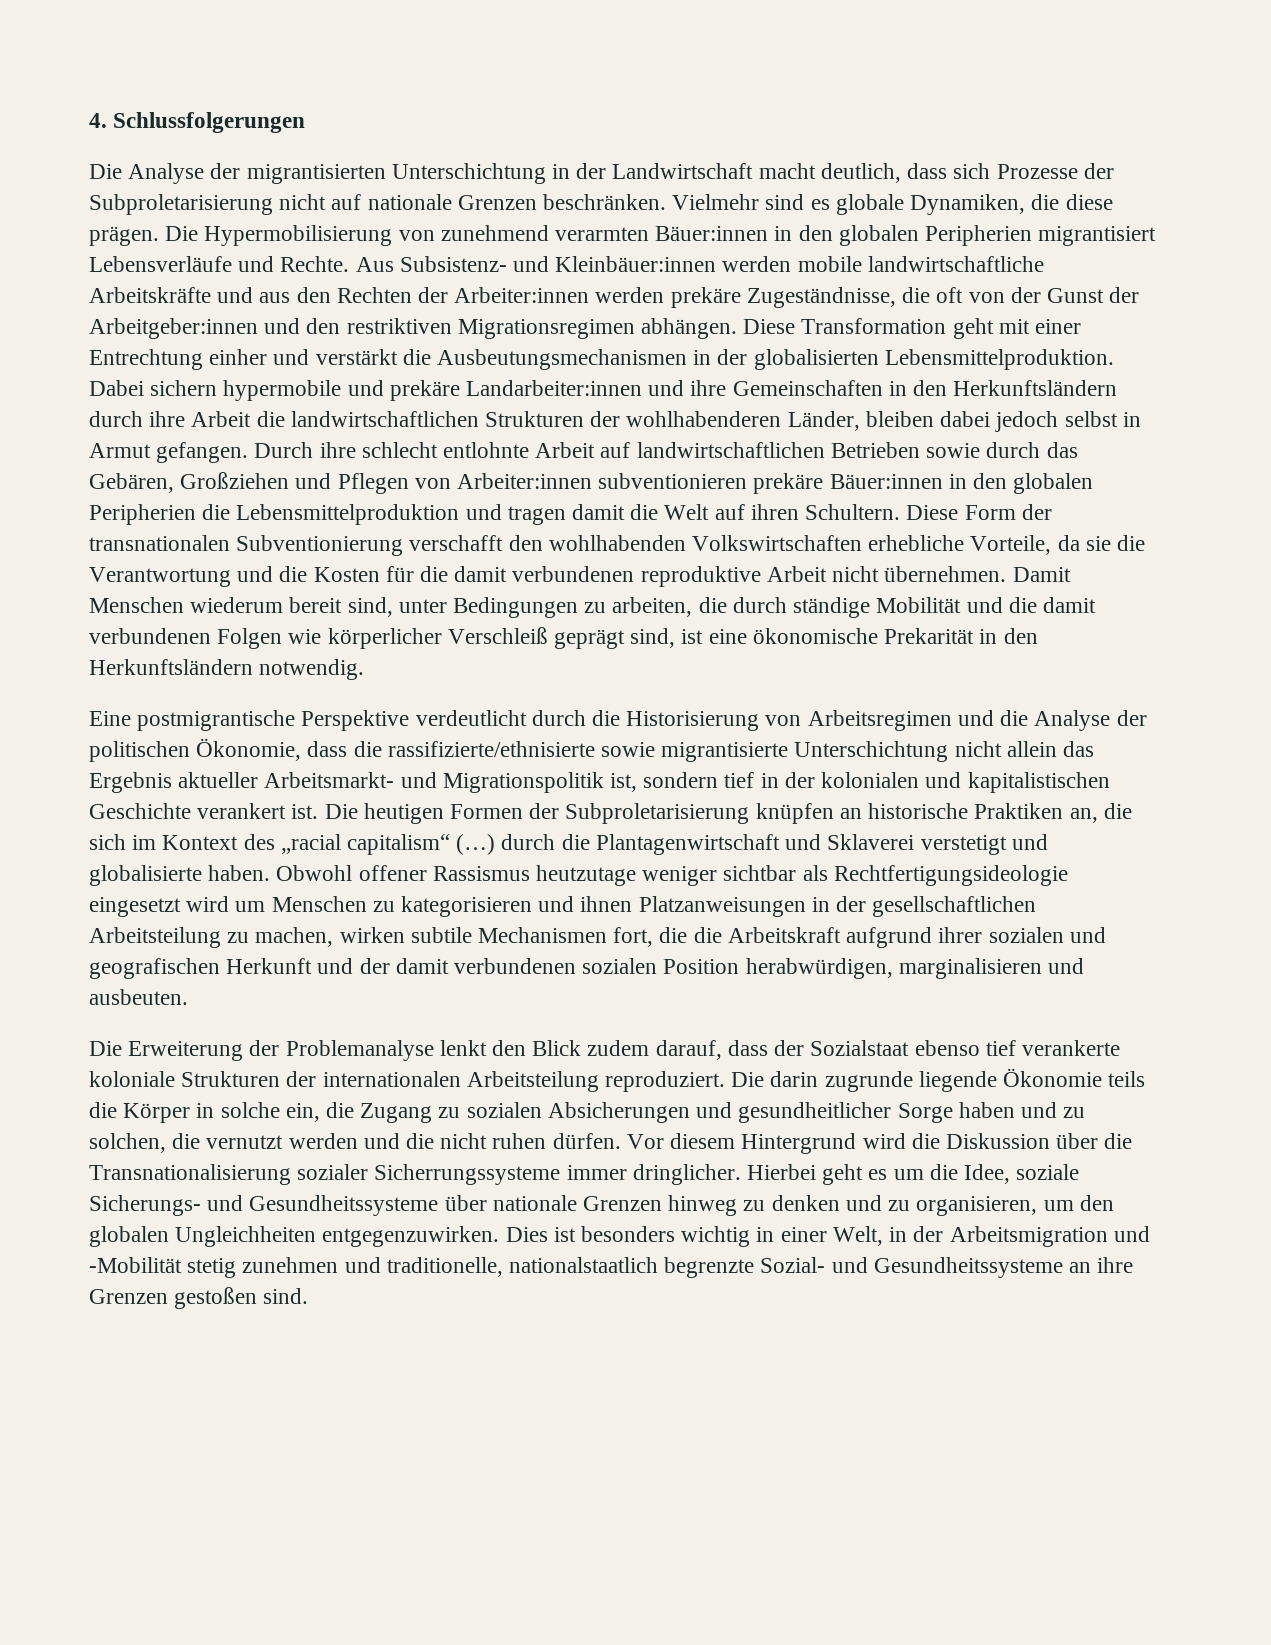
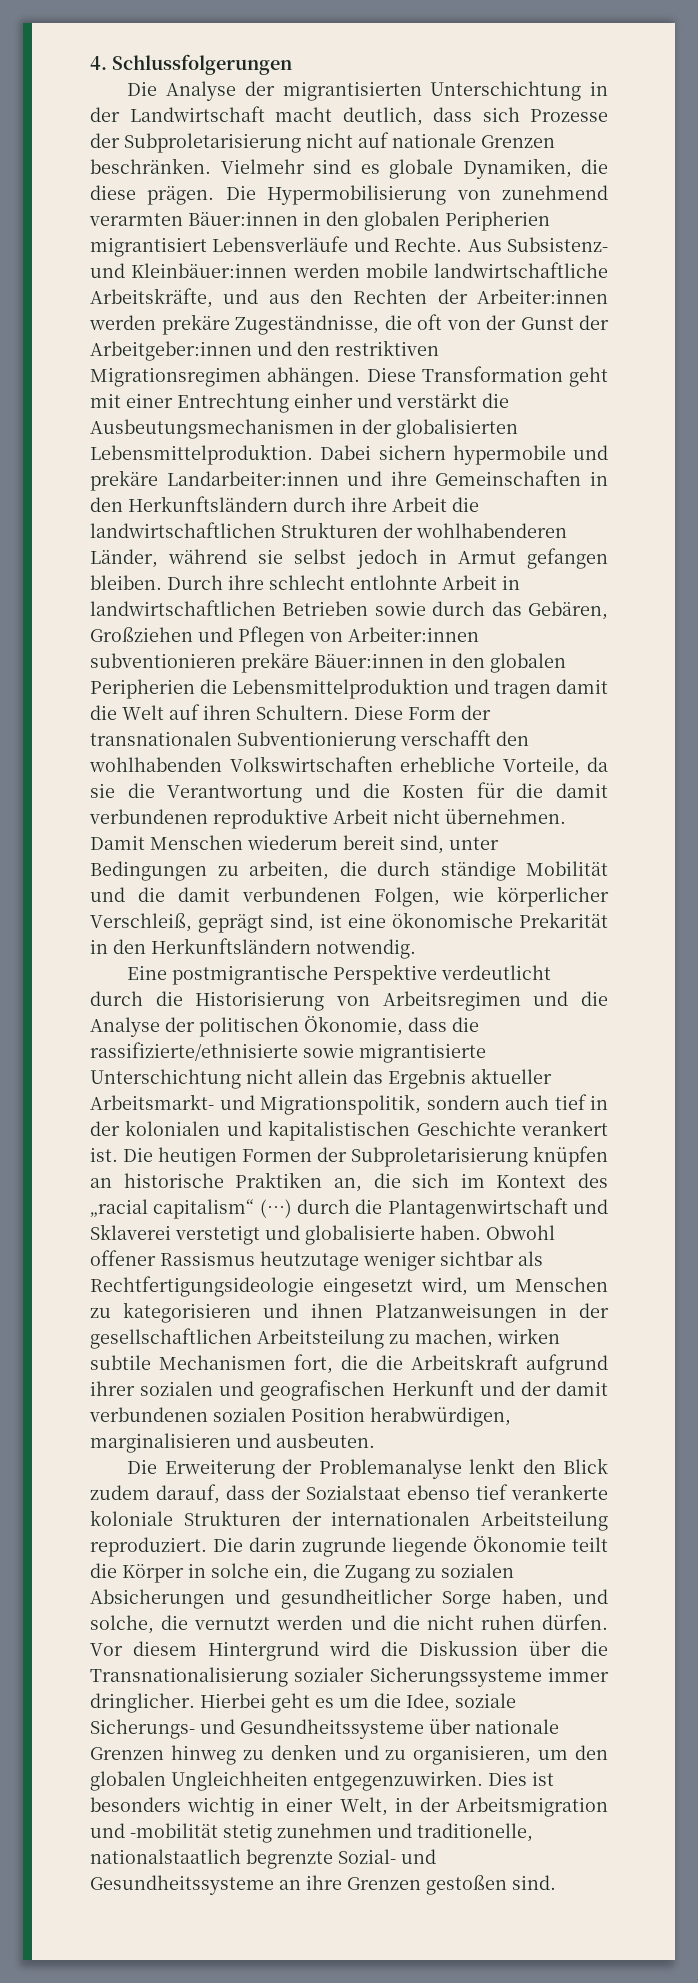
- Aus Subsistenz- und Kleinbäuer:innen werden mobile landwirtschaftliche Arbeitskräfte und aus den Rechten der Arbeiter:innen werden prekäre Zugeständnisse, die oft von der Gunst der Arbeitgeber:innen und den restriktiven Migrationsregimen abhängen.
+ Aus Subsistenz- und Kleinbäuer:innen werden mobile landwirtschaftliche Arbeitskräfte, und aus den Rechten der Arbeiter:innen werden prekäre Zugeständnisse, die oft von der Gunst der Arbeitgeber:innen und den restriktiven Migrationsregimen abhängen.
- Dabei sichern hypermobile und prekäre Landarbeiter:innen und ihre Gemeinschaften in den Herkunftsländern durch ihre Arbeit die landwirtschaftlichen Strukturen der wohlhabenderen Länder, bleiben dabei jedoch selbst in Armut gefangen.
+ Dabei sichern hypermobile und prekäre Landarbeiter:innen und ihre Gemeinschaften in den Herkunftsländern durch ihre Arbeit die landwirtschaftlichen Strukturen der wohlhabenderen Länder, während sie selbst jedoch in Armut gefangen bleiben.
- Durch ihre schlecht entlohnte Arbeit auf landwirtschaftlichen Betrieben sowie durch das Gebären, Großziehen und Pflegen von Arbeiter:innen subventionieren prekäre Bäuer:innen in den globalen Peripherien die Lebensmittelproduktion und tragen damit die Welt auf ihren Schultern.
+ Durch ihre schlecht entlohnte Arbeit in landwirtschaftlichen Betrieben sowie durch das Gebären, Großziehen und Pflegen von Arbeiter:innen subventionieren prekäre Bäuer:innen in den globalen Peripherien die Lebensmittelproduktion und tragen damit die Welt auf ihren Schultern.
- Damit Menschen wiederum bereit sind, unter Bedingungen zu arbeiten, die durch ständige Mobilität und die damit verbundenen Folgen wie körperlicher Verschleiß geprägt sind, ist eine ökonomische Prekarität in den Herkunftsländern notwendig.
+ Damit Menschen wiederum bereit sind, unter Bedingungen zu arbeiten, die durch ständige Mobilität und die damit verbundenen Folgen, wie körperlicher Verschleiß, geprägt sind, ist eine ökonomische Prekarität in den Herkunftsländern notwendig.
- Eine postmigrantische Perspektive verdeutlicht durch die Historisierung von Arbeitsregimen und die Analyse der politischen Ökonomie, dass die rassifizierte/ethnisierte sowie migrantisierte Unterschichtung nicht allein das Ergebnis aktueller Arbeitsmarkt- und Migrationspolitik ist, sondern tief in der kolonialen und kapitalistischen Geschichte verankert ist.
+ Eine postmigrantische Perspektive verdeutlicht durch die Historisierung von Arbeitsregimen und die Analyse der politischen Ökonomie, dass die rassifizierte/ethnisierte sowie migrantisierte Unterschichtung nicht allein das Ergebnis aktueller Arbeitsmarkt- und Migrationspolitik, sondern auch tief in der kolonialen und kapitalistischen Geschichte verankert ist.
- Obwohl offener Rassismus heutzutage weniger sichtbar als Rechtfertigungsideologie eingesetzt wird um Menschen zu kategorisieren und ihnen Platzanweisungen in der gesellschaftlichen Arbeitsteilung zu machen, wirken subtile Mechanismen fort, die die Arbeitskraft aufgrund ihrer sozialen und geografischen Herkunft und der damit verbundenen sozialen Position herabwürdigen, marginalisieren und ausbeuten.
+ Obwohl offener Rassismus heutzutage weniger sichtbar als Rechtfertigungsideologie eingesetzt wird, um Menschen zu kategorisieren und ihnen Platzanweisungen in der gesellschaftlichen Arbeitsteilung zu machen, wirken subtile Mechanismen fort, die die Arbeitskraft aufgrund ihrer sozialen und geografischen Herkunft und der damit verbundenen sozialen Position herabwürdigen, marginalisieren und ausbeuten.
- Die darin zugrunde liegende Ökonomie teils die Körper in solche ein, die Zugang zu sozialen Absicherungen und gesundheitlicher Sorge haben und zu solchen, die vernutzt werden und die nicht ruhen dürfen.
+ Die darin zugrunde liegende Ökonomie teilt die Körper in solche ein, die Zugang zu sozialen Absicherungen und gesundheitlicher Sorge haben, und solche, die vernutzt werden und die nicht ruhen dürfen.
- Vor diesem Hintergrund wird die Diskussion über die Transnationalisierung sozialer Sicherrungssysteme immer dringlicher.
+ Vor diesem Hintergrund wird die Diskussion über die Transnationalisierung sozialer Sicherungssysteme immer dringlicher.
- Dies ist besonders wichtig in einer Welt, in der Arbeitsmigration und -Mobilität stetig zunehmen und traditionelle, nationalstaatlich begrenzte Sozial- und Gesundheitssysteme an ihre Grenzen gestoßen sind.
+ Dies ist besonders wichtig in einer Welt, in der Arbeitsmigration und -mobilität stetig zunehmen und traditionelle, nationalstaatlich begrenzte Sozial- und Gesundheitssysteme an ihre Grenzen gestoßen sind.

